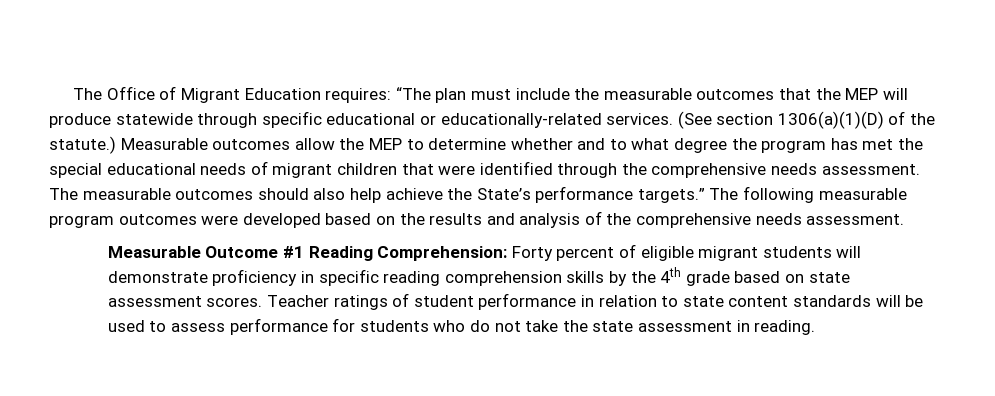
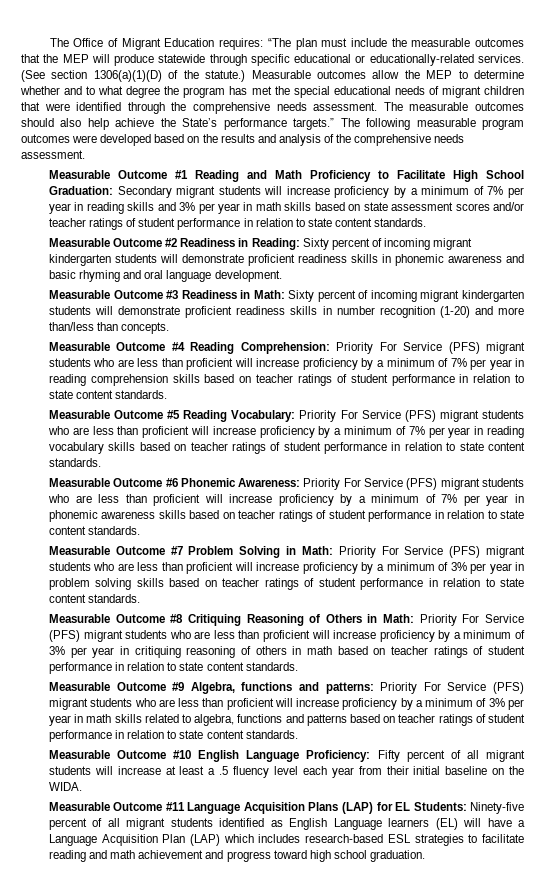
- Measurable Outcome #1 Reading Comprehension: Forty percent of eligible migrant students will demonstrate proficiency in specific reading comprehension skills by the 4th grade based on state assessment scores. Teacher ratings of student performance in relation to state content standards will be used to assess performance for students who do not take the state assessment in reading.
+ Measurable Outcome #1 Reading and Math Proficiency to Facilitate High School Graduation: Secondary migrant students will increase proficiency by a minimum of 7% per year in reading skills and 3% per year in math skills based on state assessment scores and/or teacher ratings of student performance in relation to state content standards.
+ Measurable Outcome #2 Readiness in Reading: Sixty percent of incoming migrant kindergarten students will demonstrate proficient readiness skills in phonemic awareness and basic rhyming and oral language development.
+ Measurable Outcome #3 Readiness in Math: Sixty percent of incoming migrant kindergarten students will demonstrate proficient readiness skills in number recognition (1-20) and more than/less than concepts.
+ Measurable Outcome #4 Reading Comprehension: Priority For Service (PFS) migrant students who are less than proficient will increase proficiency by a minimum of 7% per year in reading comprehension skills based on teacher ratings of student performance in relation to state content standards.
+ Measurable Outcome #5 Reading Vocabulary: Priority For Service (PFS) migrant students who are less than proficient will increase proficiency by a minimum of 7% per year in reading vocabulary skills based on teacher ratings of student performance in relation to state content standards.
+ Measurable Outcome #6 Phonemic Awareness: Priority For Service (PFS) migrant students who are less than proficient will increase proficiency by a minimum of 7% per year in phonemic awareness skills based on teacher ratings of student performance in relation to state content standards.
+ Measurable Outcome #7 Problem Solving in Math: Priority For Service (PFS) migrant students who are less than proficient will increase proficiency by a minimum of 3% per year in problem solving skills based on teacher ratings of student performance in relation to state content standards.
+ Measurable Outcome #8 Critiquing Reasoning of Others in Math: Priority For Service (PFS) migrant students who are less than proficient will increase proficiency by a minimum of 3% per year in critiquing reasoning of others in math based on teacher ratings of student performance in relation to state content standards.
+ Measurable Outcome #9 Algebra, functions and patterns: Priority For Service (PFS) migrant students who are less than proficient will increase proficiency by a minimum of 3% per year in math skills related to algebra, functions and patterns based on teacher ratings of student performance in relation to state content standards.
+ Measurable Outcome #10 English Language Proficiency: Fifty percent of all migrant students will increase at least a .5 fluency level each year from their initial baseline on the WIDA.
+ Measurable Outcome #11 Language Acquisition Plans (LAP) for EL Students: Ninety-five percent of all migrant students identified as English Language learners (EL) will have a Language Acquisition Plan (LAP) which includes research-based ESL strategies to facilitate reading and math achievement and progress toward high school graduation.

